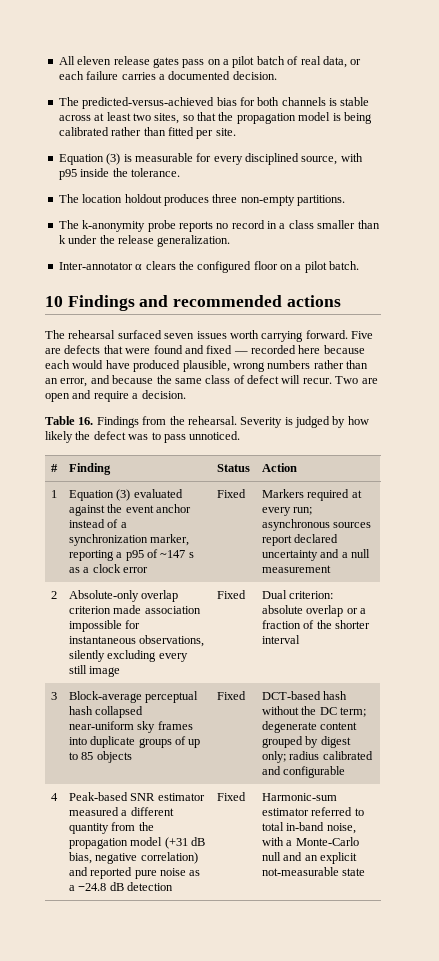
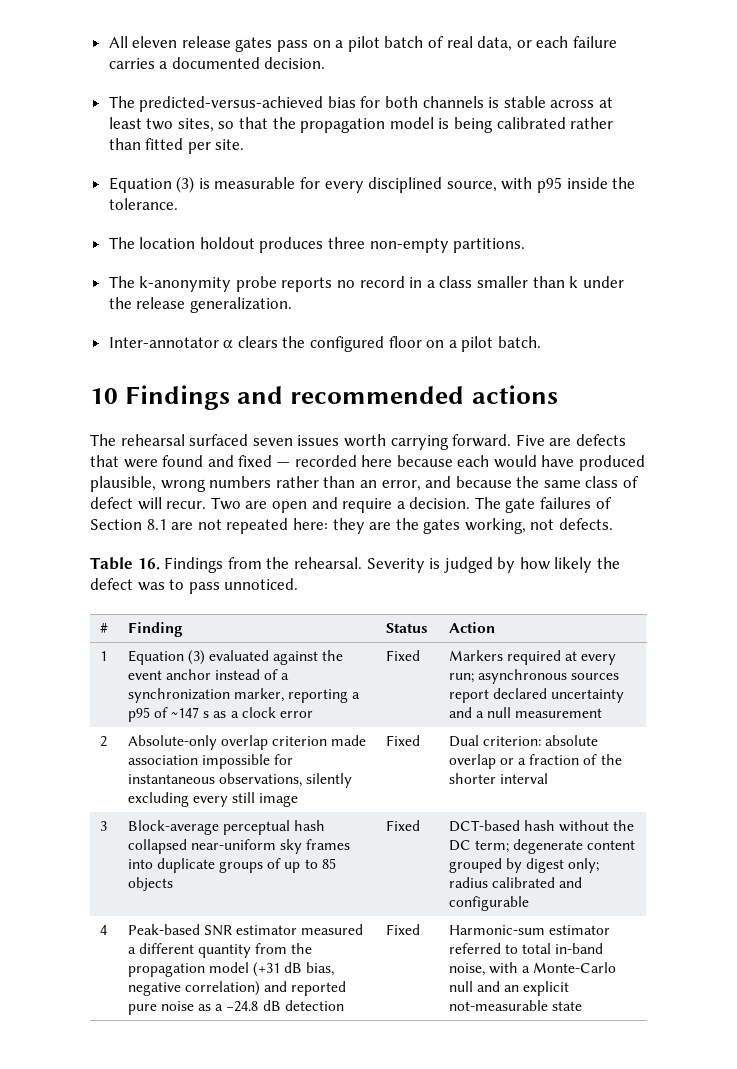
+ The gate failures of Section 8.1 are not repeated here: they are the gates working, not defects.

